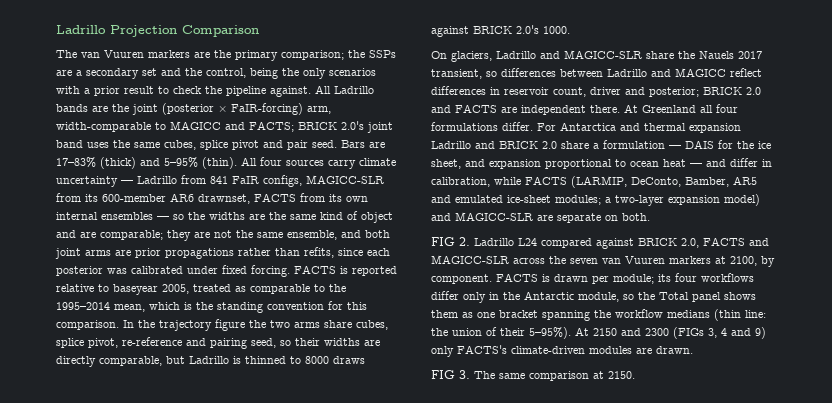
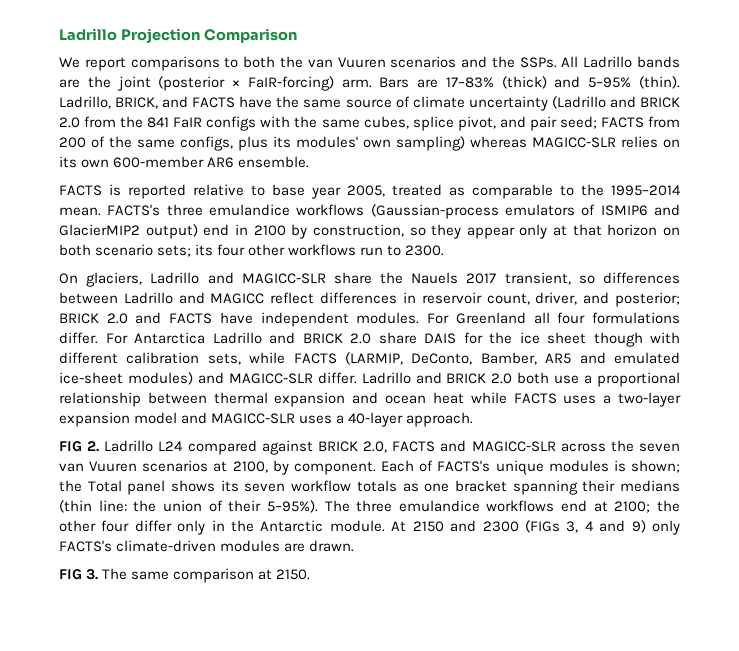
- The van Vuuren markers are the primary comparison; the SSPs are a secondary set and the control, being the only scenarios with a prior result to check the pipeline against.
+ We report comparisons to both the van Vuuren scenarios and the SSPs.
- All Ladrillo bands are the joint (posterior × FaIR-forcing) arm, width-comparable to MAGICC and FACTS; BRICK 2.0's joint band uses the same cubes, splice pivot and pair seed.
+ All Ladrillo bands are the joint (posterior × FaIR-forcing) arm.
- All four sources carry climate uncertainty — Ladrillo from 841 FaIR configs, MAGICC-SLR from its 600-member AR6 drawnset, FACTS from its own internal ensembles — so the widths are the same kind of object and are comparable; they are not the same ensemble, and both joint arms are prior propagations rather than refits, since each posterior was calibrated under fixed forcing. FACTS is reported relative to baseyear 2005, treated as comparable to the 1995–2014 mean, which is the standing convention for this comparison. In the trajectory figure the two arms share cubes, splice pivot, re-reference and pairing seed, so their widths are directly comparable, but Ladrillo is thinned to 8000 draws against BRICK 2.0's 1000.
+ Ladrillo, BRICK, and FACTS have the same source of climate uncertainty (Ladrillo and BRICK 2.0 from the 841 FaIR configs with the same cubes, splice pivot, and pair seed; FACTS from 200 of the same configs, plus its modules' own sampling) whereas MAGICC-SLR relies on its own 600-member AR6 ensemble.
+ FACTS is reported relative to base year 2005, treated as comparable to the 1995–2014 mean. FACTS's three emulandice workflows (Gaussian-process emulators of ISMIP6 and GlacierMIP2 output) end in 2100 by construction, so they appear only at that horizon on both scenario sets; its four other workflows run to 2300.
- On glaciers, Ladrillo and MAGICC-SLR share the Nauels 2017 transient, so differences between Ladrillo and MAGICC reflect differences in reservoir count, driver and posterior; BRICK 2.0 and FACTS are independent there. At Greenland all four formulations differ.
+ On glaciers, Ladrillo and MAGICC-SLR share the Nauels 2017 transient, so differences between Ladrillo and MAGICC reflect differences in reservoir count, driver, and posterior; BRICK 2.0 and FACTS have independent modules. For Greenland all four formulations differ.
- For Antarctica and thermal expansion Ladrillo and BRICK 2.0 share a formulation — DAIS for the ice sheet, and expansion proportional to ocean heat — and differ in calibration, while FACTS (LARMIP, DeConto, Bamber, AR5 and emulated ice-sheet modules; a two-layer expansion model) and MAGICC-SLR are separate on both.
+ For Antarctica Ladrillo and BRICK 2.0 share DAIS for the ice sheet though with different calibration sets, while FACTS (LARMIP, DeConto, Bamber, AR5 and emulated ice-sheet modules) and MAGICC-SLR differ. Ladrillo and BRICK 2.0 both use a proportional relationship between thermal expansion and ocean heat while FACTS uses a two-layer expansion model and MAGICC-SLR uses a 40-layer approach.
- FIG 2. Ladrillo L24 compared against BRICK 2.0, FACTS and MAGICC-SLR across the seven van Vuuren markers at 2100, by component.
+ FIG 2. Ladrillo L24 compared against BRICK 2.0, FACTS and MAGICC-SLR across the seven van Vuuren scenarios at 2100, by component.
- FACTS is drawn per module; its four workflows differ only in the Antarctic module, so the Total panel shows them as one bracket spanning the workflow medians (thin line: the union of their 5–95%).
+ Each of FACTS's unique modules is shown; the Total panel shows its seven workflow totals as one bracket spanning their medians (thin line: the union of their 5–95%).
+ The three emulandice workflows end at 2100; the other four differ only in the Antarctic module.

